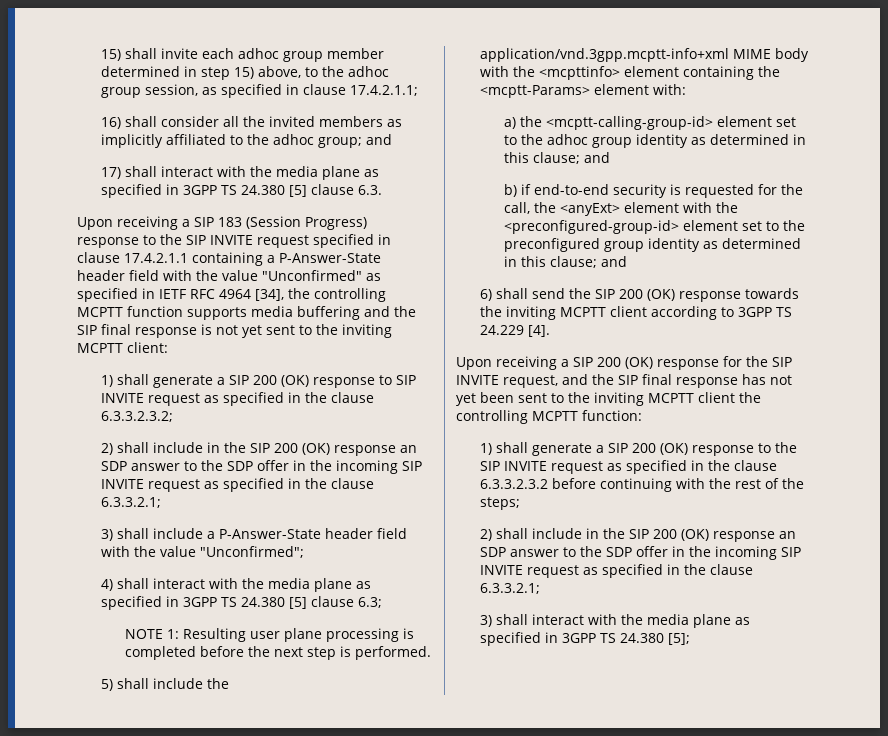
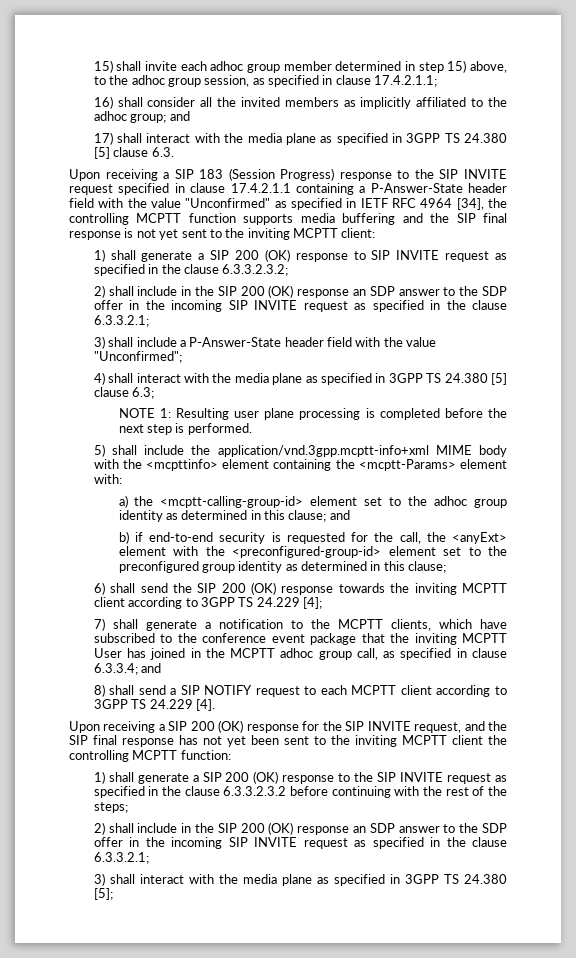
- b) if end-to-end security is requested for the call, the <anyExt> element with the <preconfigured-group-id> element set to the preconfigured group identity as determined in this clause; and
+ b) if end-to-end security is requested for the call, the <anyExt> element with the <preconfigured-group-id> element set to the preconfigured group identity as determined in this clause;
- 6) shall send the SIP 200 (OK) response towards the inviting MCPTT client according to 3GPP TS 24.229 [4].
+ 6) shall send the SIP 200 (OK) response towards the inviting MCPTT client according to 3GPP TS 24.229 [4];
+ 7) shall generate a notification to the MCPTT clients, which have subscribed to the conference event package that the inviting MCPTT User has joined in the MCPTT adhoc group call, as specified in clause 6.3.3.4; and
+ 8) shall send a SIP NOTIFY request to each MCPTT client according to 3GPP TS 24.229 [4].

